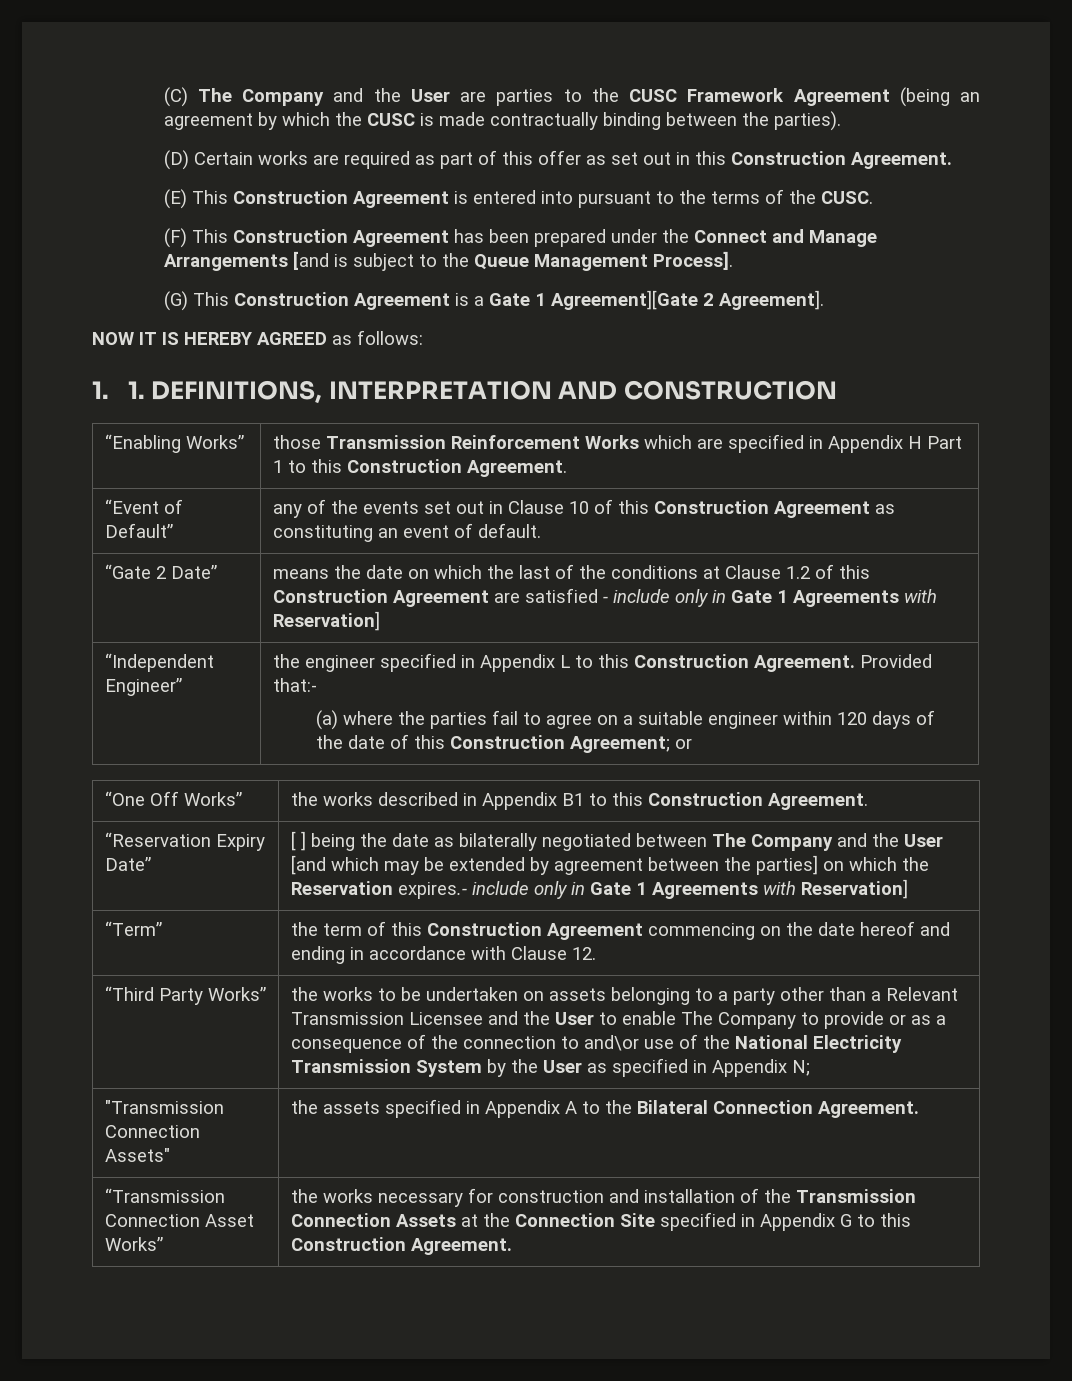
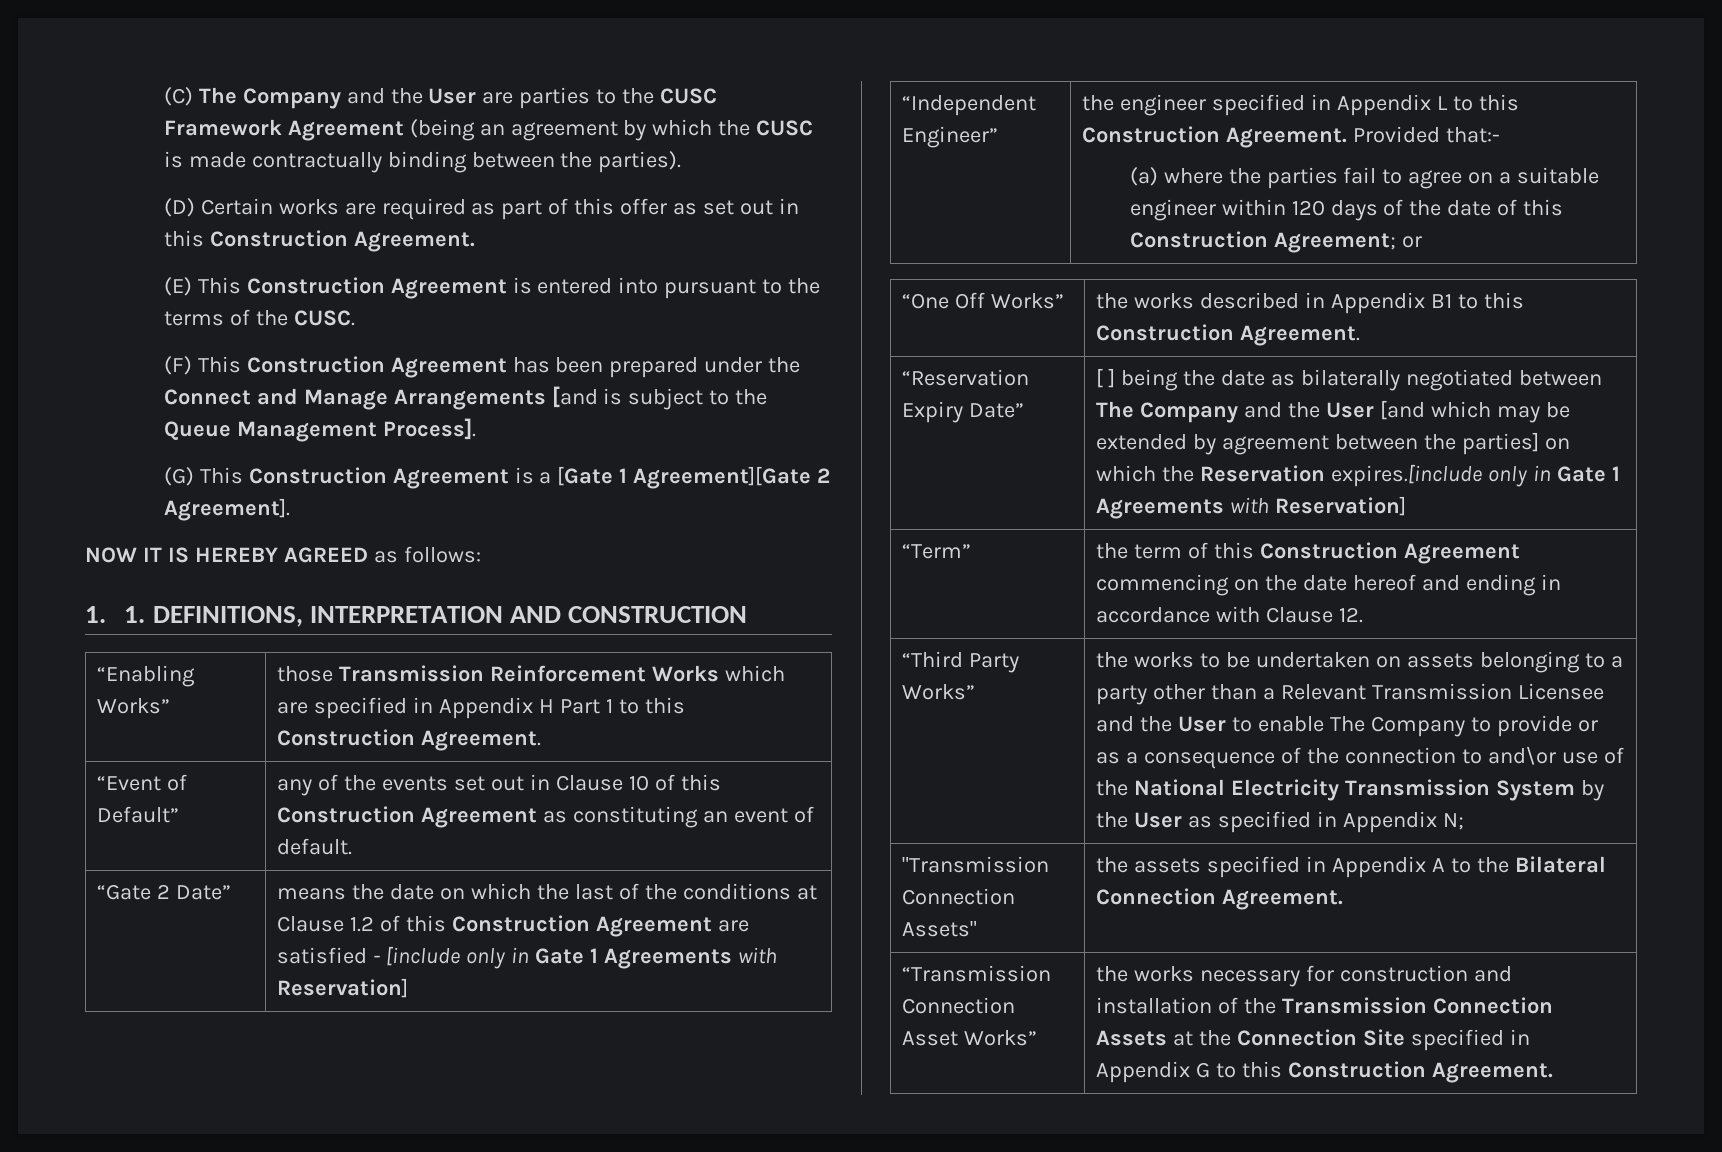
- (G) This Construction Agreement is a Gate 1 Agreement][Gate 2 Agreement].
+ (G) This Construction Agreement is a [Gate 1 Agreement][Gate 2 Agreement].
- “Gate 2 Date” | means the date on which the last of the conditions at Clause 1.2 of this Construction Agreement are satisfied - include only in Gate 1 Agreements with Reservation]
+ “Gate 2 Date” | means the date on which the last of the conditions at Clause 1.2 of this Construction Agreement are satisfied - [include only in Gate 1 Agreements with Reservation]
- “Reservation Expiry Date” | [ ] being the date as bilaterally negotiated between The Company and the User [and which may be extended by agreement between the parties] on which the Reservation expires.- include only in Gate 1 Agreements with Reservation]
+ “Reservation Expiry Date” | [ ] being the date as bilaterally negotiated between The Company and the User [and which may be extended by agreement between the parties] on which the Reservation expires.[include only in Gate 1 Agreements with Reservation]

